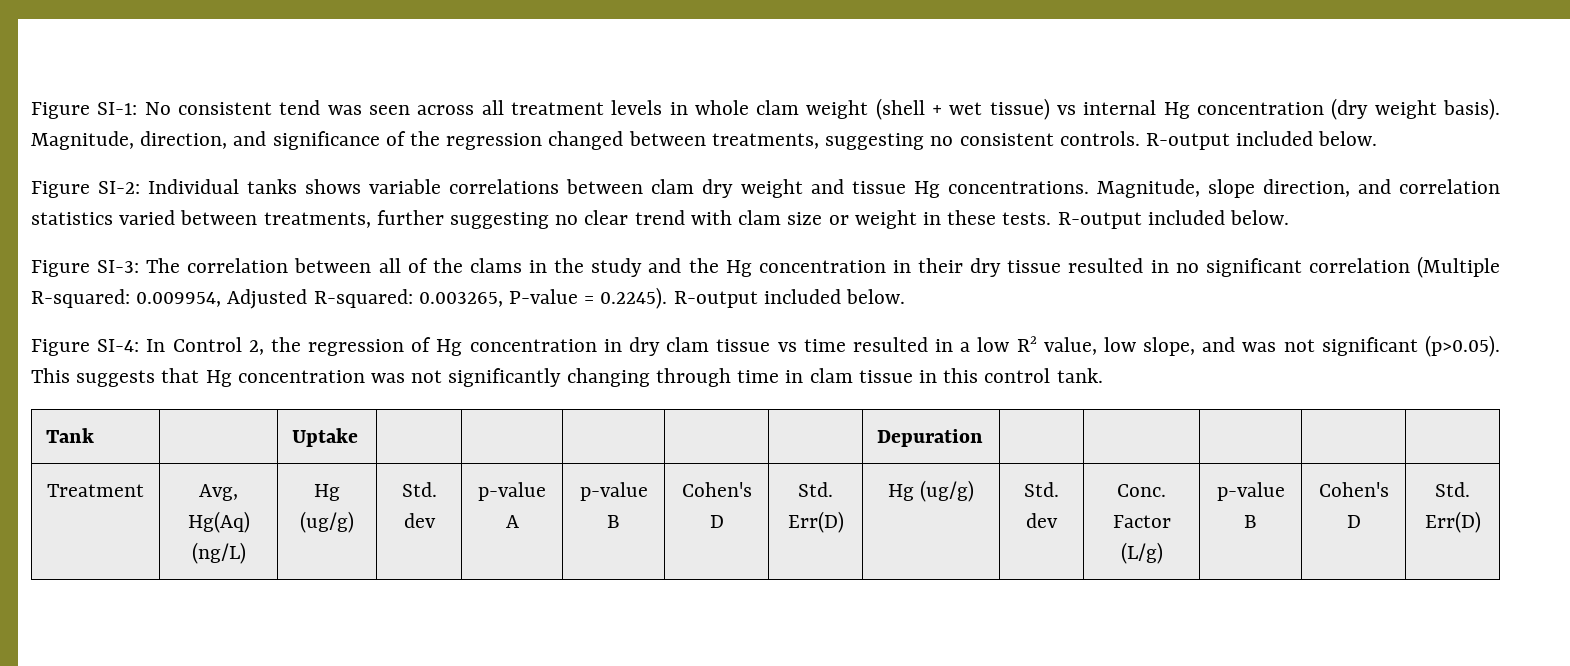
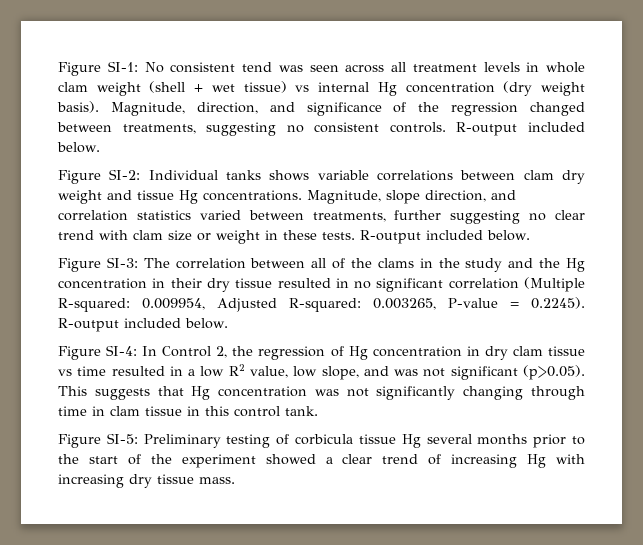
- Tank | | Uptake | | | | | | Depuration | | | | |
- Treatment | Avg, Hg(Aq) (ng/L) | Hg (ug/g) | Std. dev | p-value A | p-value B | Cohen's D | Std. Err(D) | Hg (ug/g) | Std. dev | Conc. Factor (L/g) | p-value B | Cohen's D | Std. Err(D)
+ Figure SI-5: Preliminary testing of corbicula tissue Hg several months prior to the start of the experiment showed a clear trend of increasing Hg with increasing dry tissue mass.

